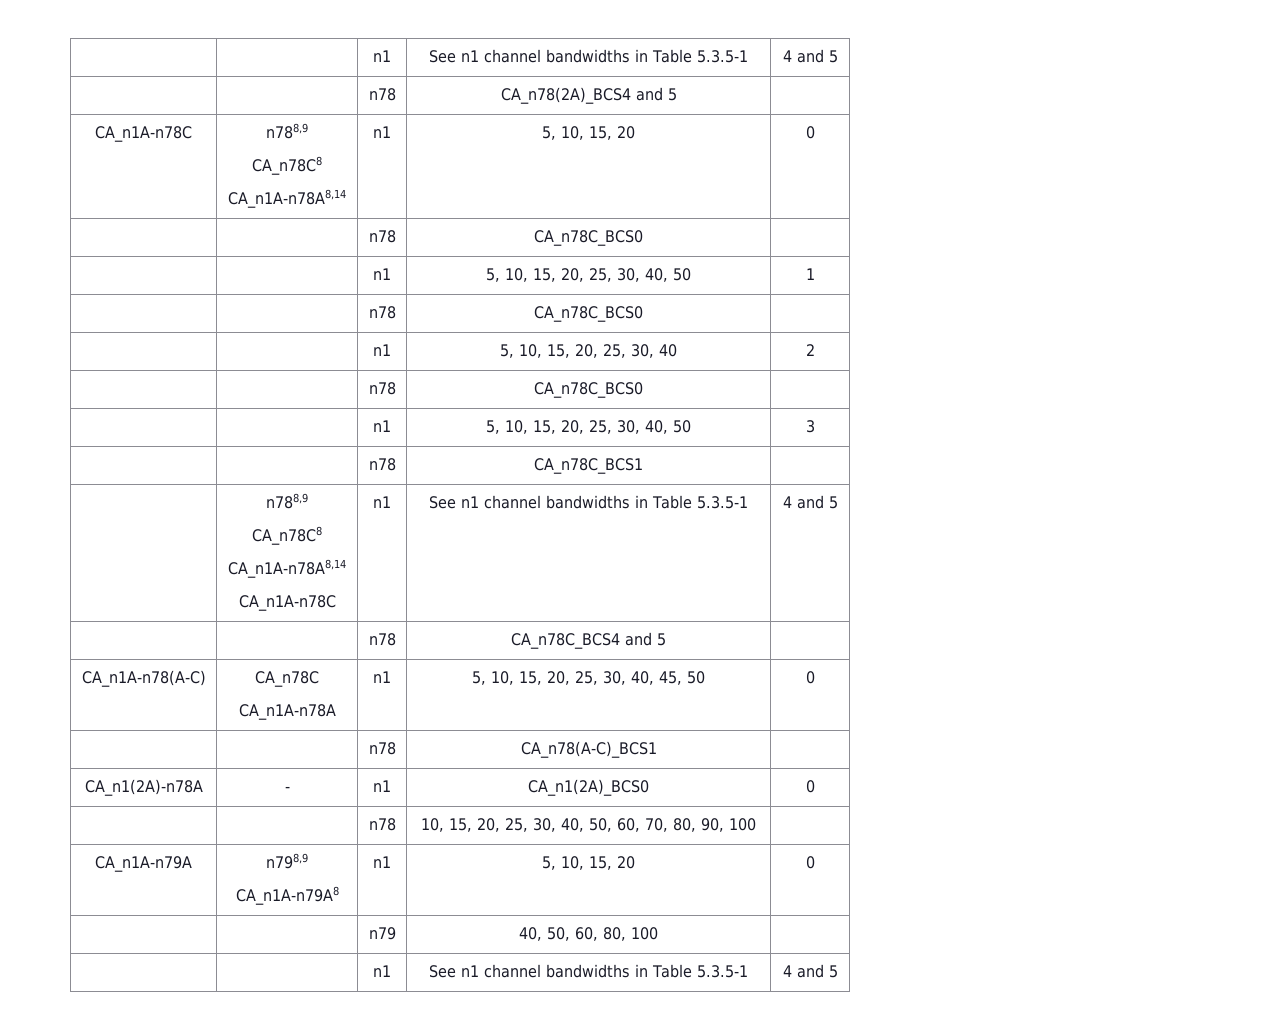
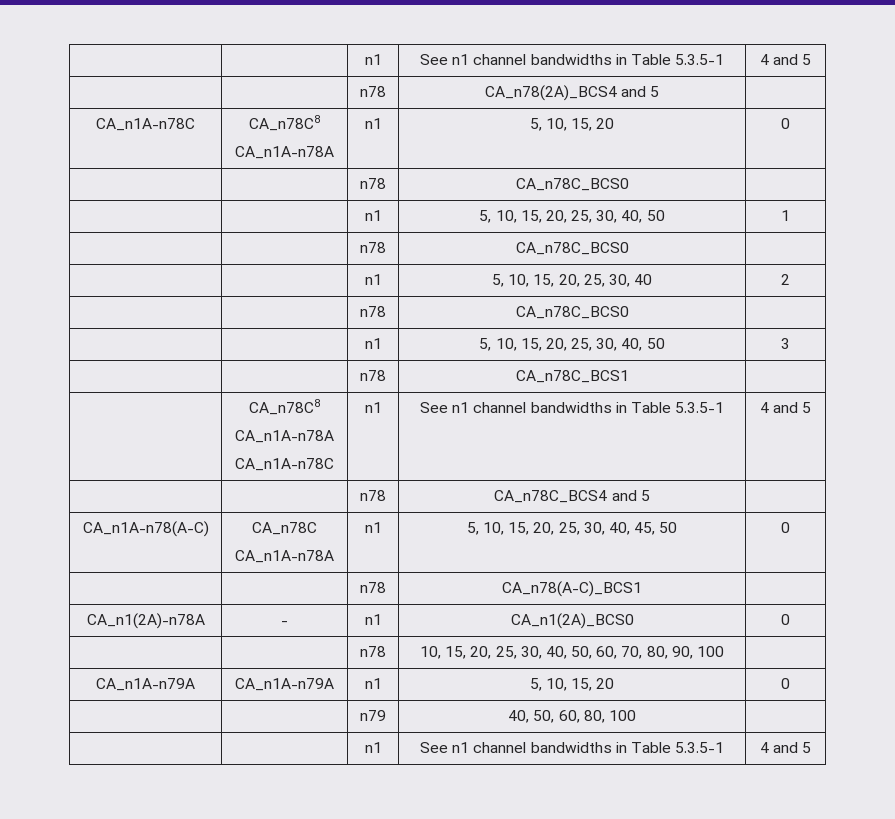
- CA_n1A-n78C | n788,9
- CA_n78C8
- CA_n1A-n78A8,14 | n1 | 5, 10, 15, 20 | 0
+ CA_n1A-n78C | CA_n78C8
+ CA_n1A-n78A | n1 | 5, 10, 15, 20 | 0
  | | n78 | CA_n78C_BCS1 |
- | n788,9
- CA_n78C8
- CA_n1A-n78A8,14
+ | CA_n78C8
+ CA_n1A-n78A
- CA_n1A-n79A | n798,9
- CA_n1A-n79A8 | n1 | 5, 10, 15, 20 | 0
+ CA_n1A-n79A | CA_n1A-n79A | n1 | 5, 10, 15, 20 | 0

